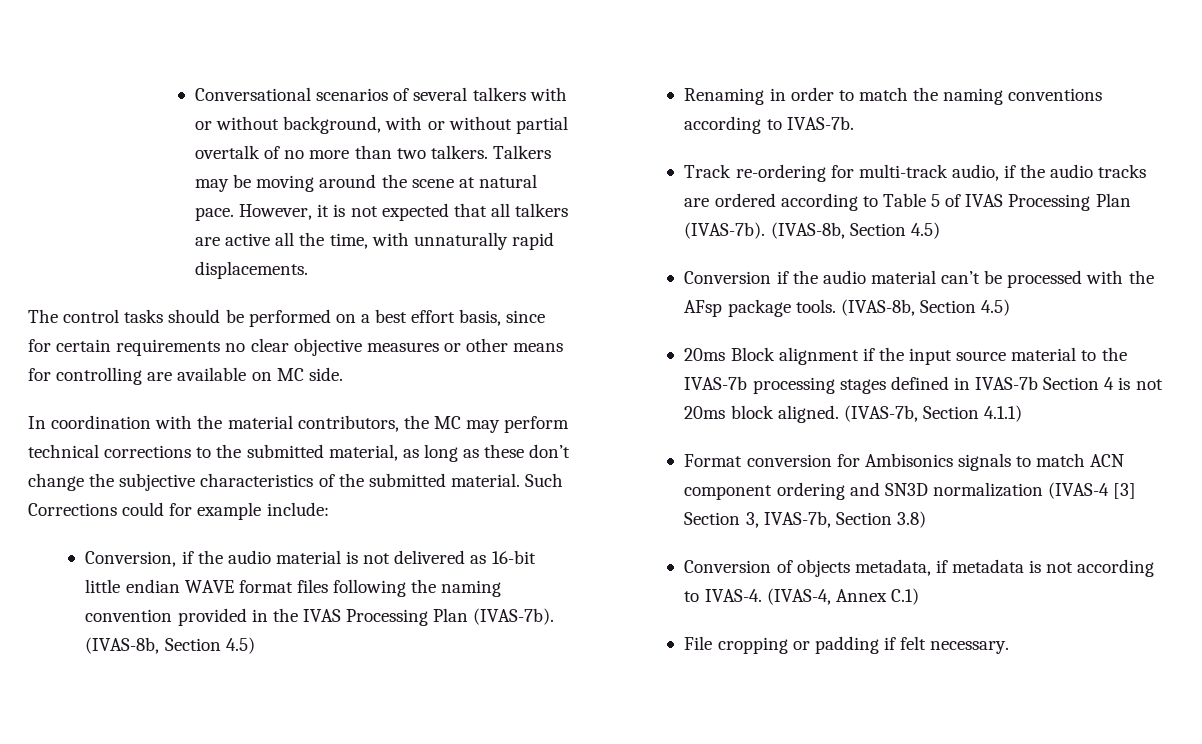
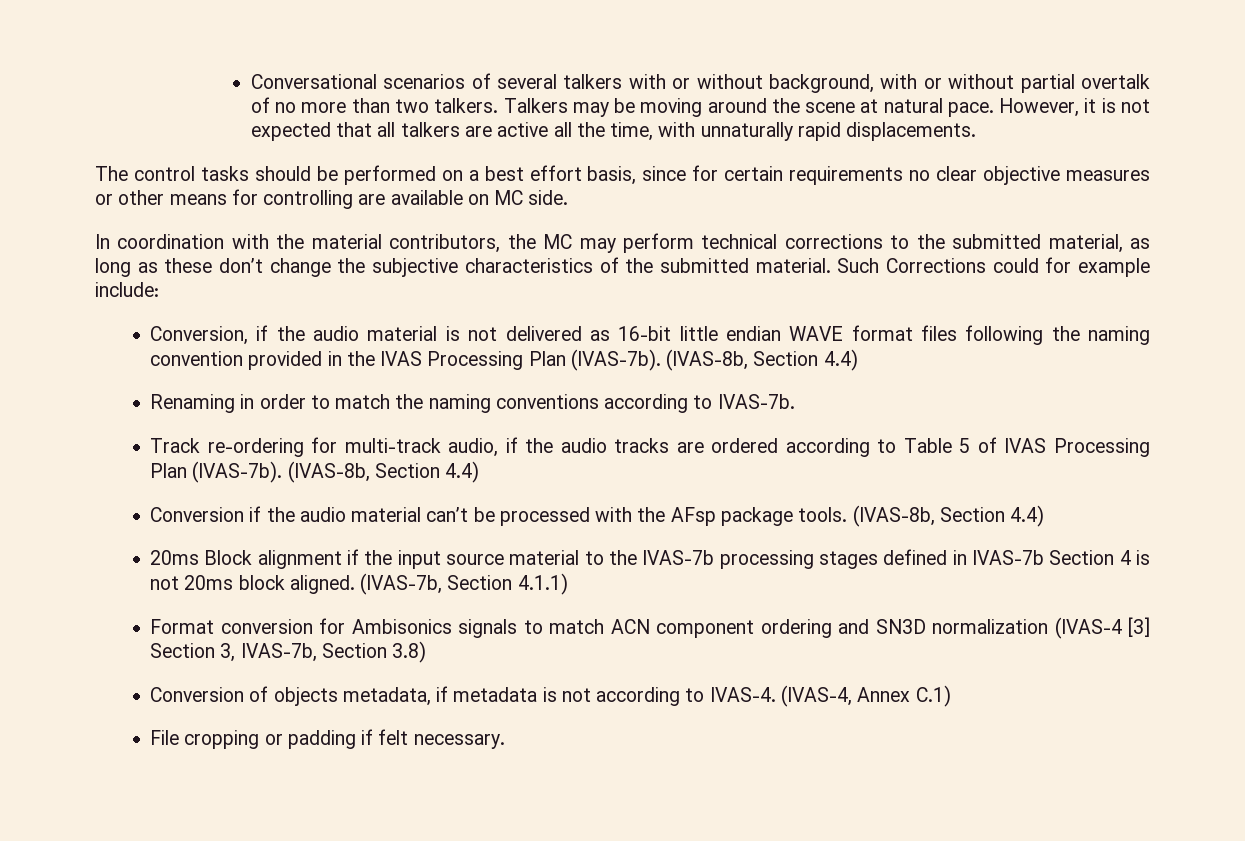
- Conversion, if the audio material is not delivered as 16-bit little endian WAVE format files following the naming convention provided in the IVAS Processing Plan (IVAS-7b). (IVAS-8b, Section 4.5)
+ Conversion, if the audio material is not delivered as 16-bit little endian WAVE format files following the naming convention provided in the IVAS Processing Plan (IVAS-7b). (IVAS-8b, Section 4.4)
- Track re-ordering for multi-track audio, if the audio tracks are ordered according to Table 5 of IVAS Processing Plan (IVAS-7b). (IVAS-8b, Section 4.5)
+ Track re-ordering for multi-track audio, if the audio tracks are ordered according to Table 5 of IVAS Processing Plan (IVAS-7b). (IVAS-8b, Section 4.4)
- Conversion if the audio material can’t be processed with the AFsp package tools. (IVAS-8b, Section 4.5)
+ Conversion if the audio material can’t be processed with the AFsp package tools. (IVAS-8b, Section 4.4)

